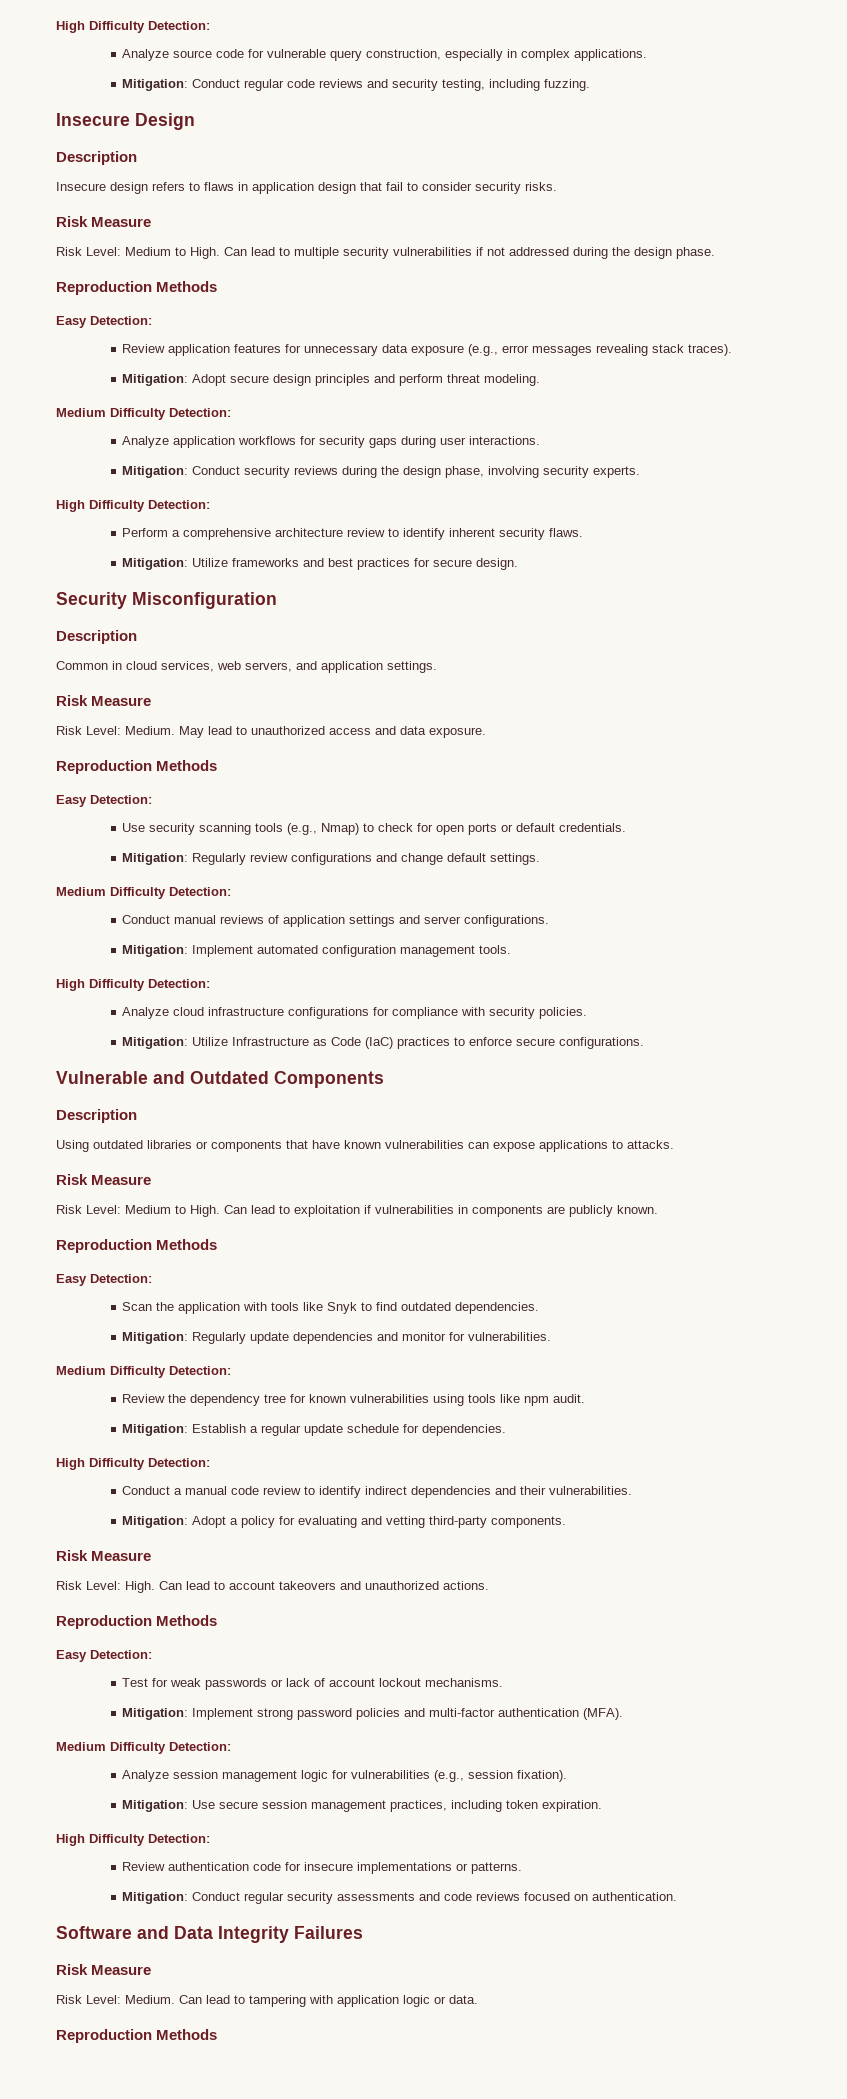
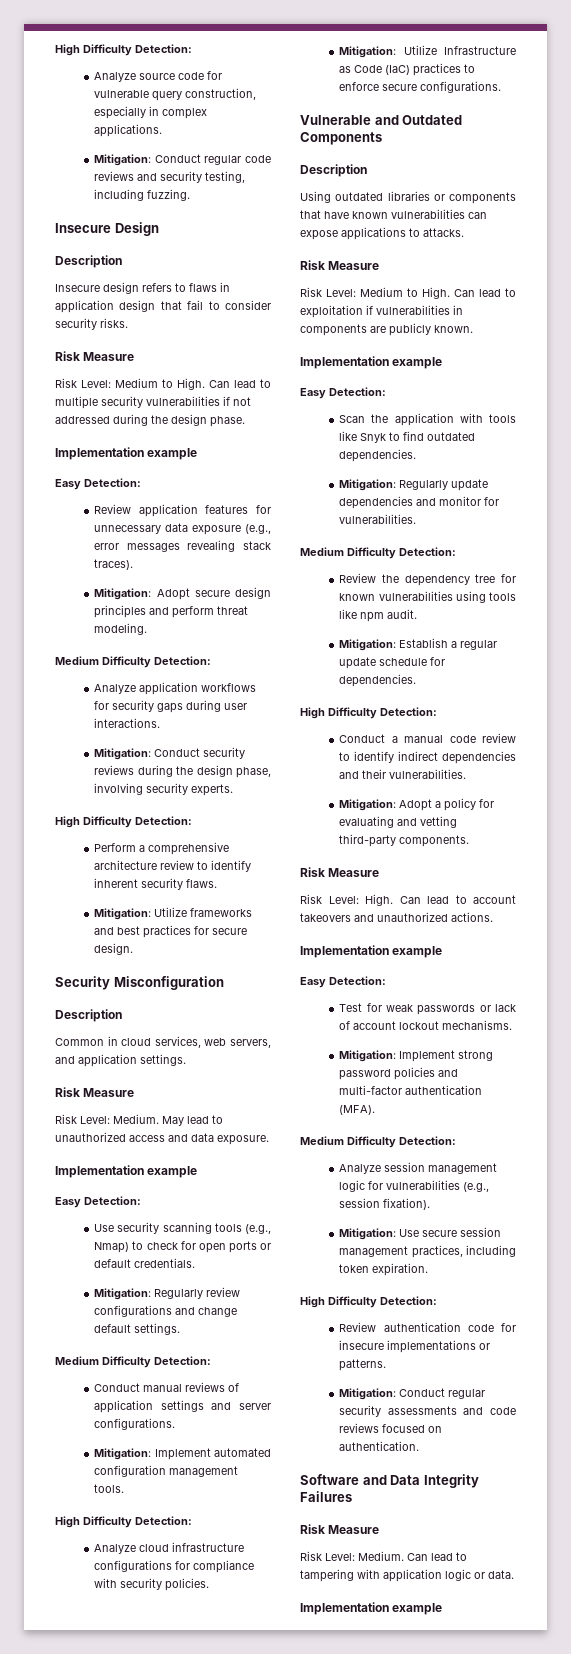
  Can lead to multiple security vulnerabilities if not addressed during the design phase.
- Reproduction Methods
+ Implementation example
  May lead to unauthorized access and data exposure.
- Reproduction Methods
+ Implementation example
  Can lead to exploitation if vulnerabilities in components are publicly known.
- Reproduction Methods
+ Implementation example
  Can lead to account takeovers and unauthorized actions.
- Reproduction Methods
+ Implementation example
  Can lead to tampering with application logic or data.
- Reproduction Methods
+ Implementation example

